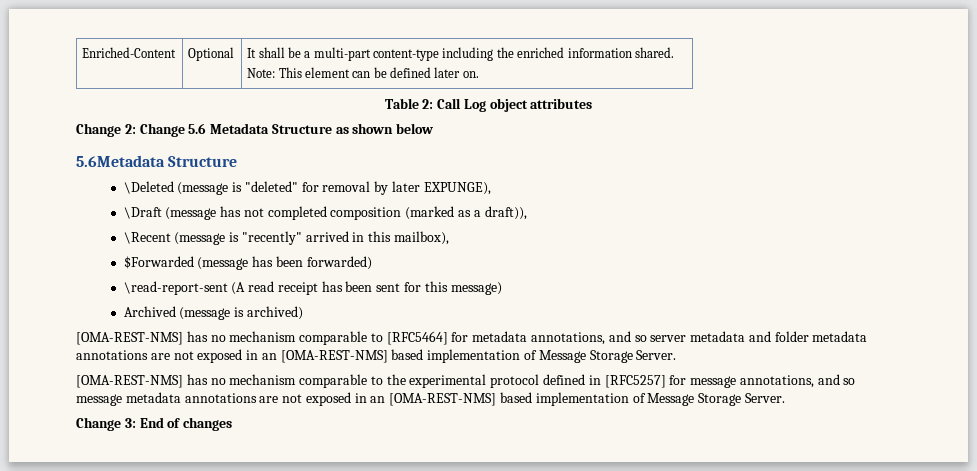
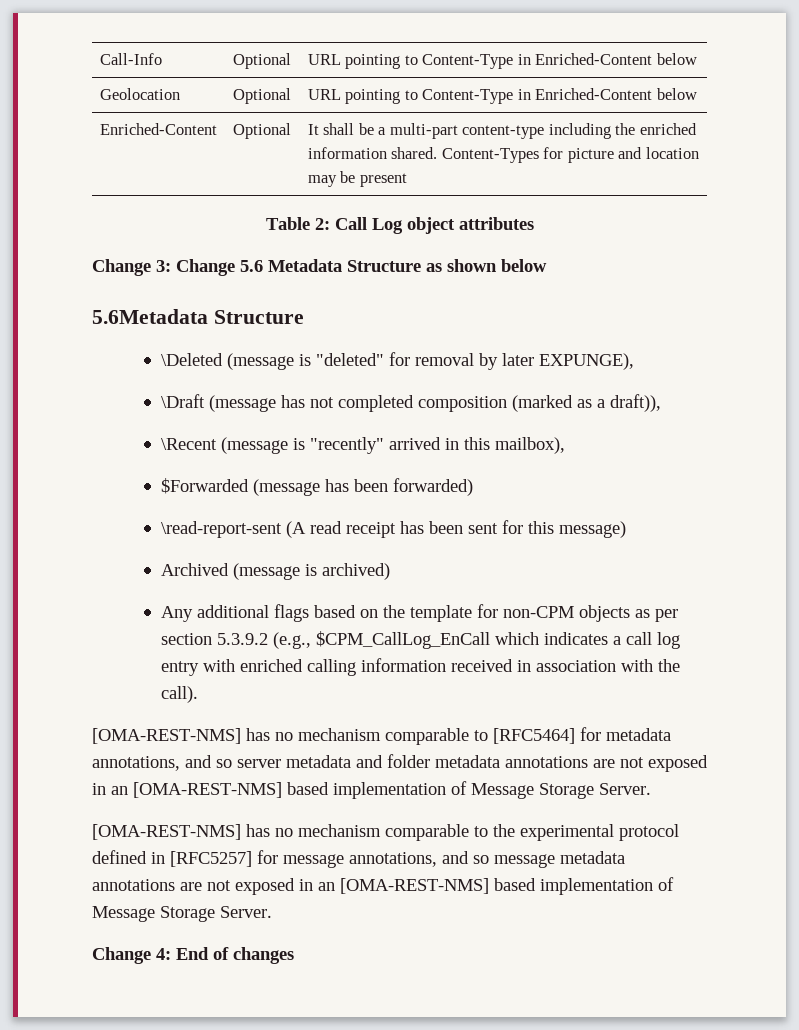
+ Call-Info | Optional | URL pointing to Content-Type in Enriched-Content below
+ Geolocation | Optional | URL pointing to Content-Type in Enriched-Content below
- Enriched-Content | Optional | It shall be a multi-part content-type including the enriched information shared.
- Note: This element can be defined later on.
+ Enriched-Content | Optional | It shall be a multi-part content-type including the enriched information shared. Content-Types for picture and location may be present
- Change 2: Change 5.6 Metadata Structure as shown below
+ Change 3: Change 5.6 Metadata Structure as shown below
+ Any additional flags based on the template for non-CPM objects as per section 5.3.9.2 (e.g., $CPM_CallLog_EnCall which indicates a call log entry with enriched calling information received in association with the call).
- Change 3: End of changes
+ Change 4: End of changes

